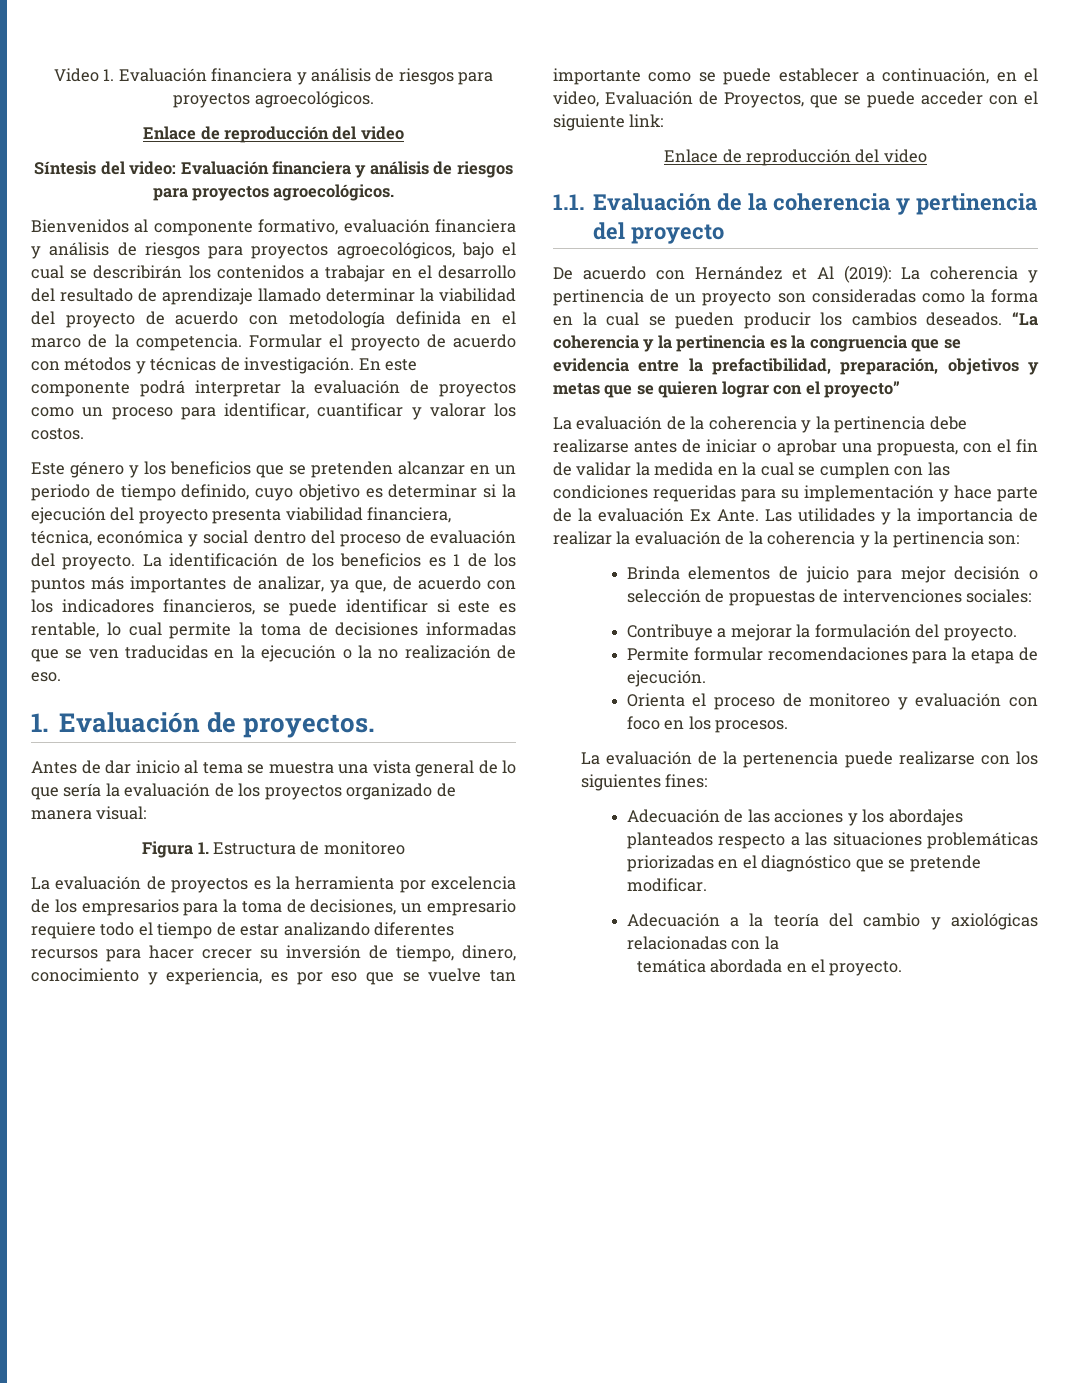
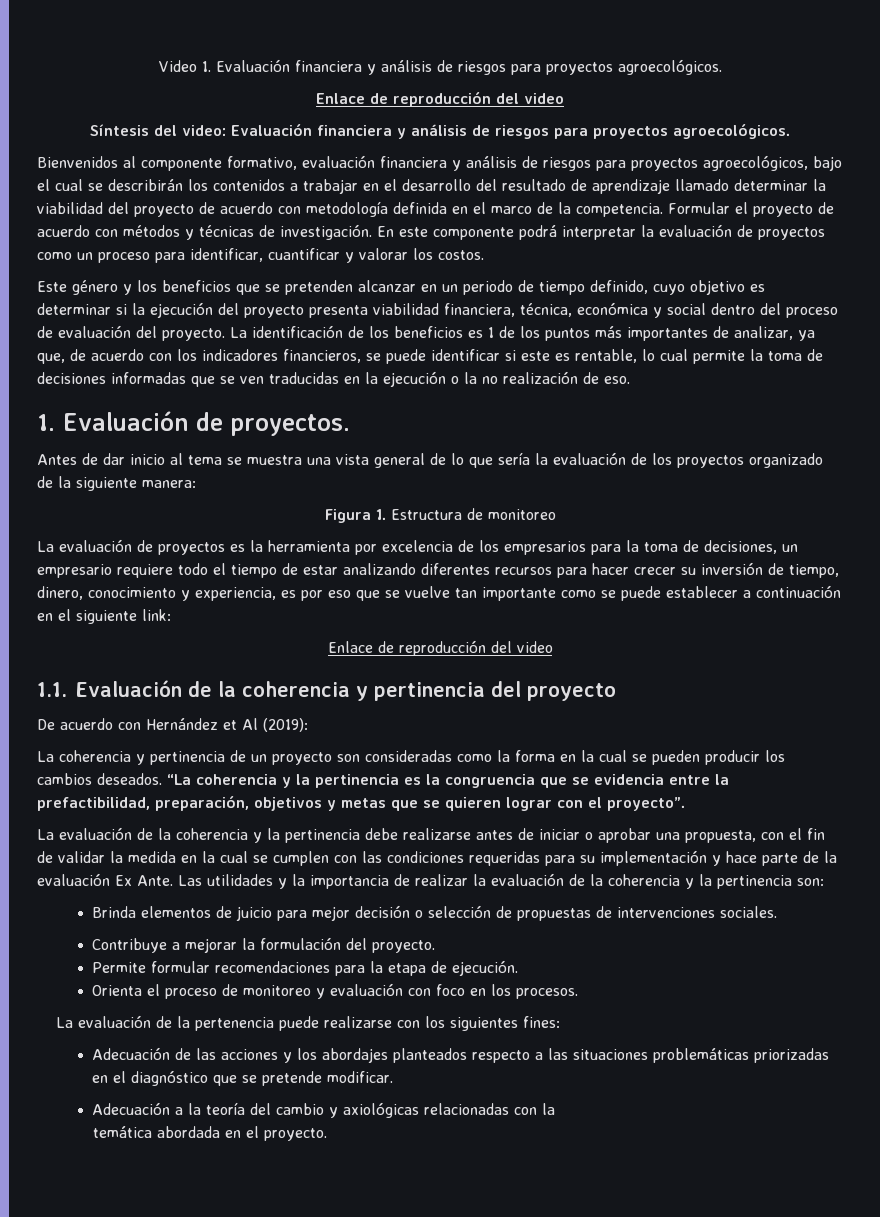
- Antes de dar inicio al tema se muestra una vista general de lo que sería la evaluación de los proyectos organizado de manera visual:
+ Antes de dar inicio al tema se muestra una vista general de lo que sería la evaluación de los proyectos organizado de la siguiente manera:
- La evaluación de proyectos es la herramienta por excelencia de los empresarios para la toma de decisiones, un empresario requiere todo el tiempo de estar analizando diferentes recursos para hacer crecer su inversión de tiempo, dinero, conocimiento y experiencia, es por eso que se vuelve tan importante como se puede establecer a continuación, en el video, Evaluación de Proyectos, que se puede acceder con el siguiente link:
+ La evaluación de proyectos es la herramienta por excelencia de los empresarios para la toma de decisiones, un empresario requiere todo el tiempo de estar analizando diferentes recursos para hacer crecer su inversión de tiempo, dinero, conocimiento y experiencia, es por eso que se vuelve tan importante como se puede establecer a continuación en el siguiente link:
- De acuerdo con Hernández et Al (2019): La coherencia y pertinencia de un proyecto son consideradas como la forma en la cual se pueden producir los cambios deseados.
+ De acuerdo con Hernández et Al (2019):
+ La coherencia y pertinencia de un proyecto son consideradas como la forma en la cual se pueden producir los cambios deseados.
- “La coherencia y la pertinencia es la congruencia que se evidencia entre la prefactibilidad, preparación, objetivos y metas que se quieren lograr con el proyecto”
+ “La coherencia y la pertinencia es la congruencia que se evidencia entre la prefactibilidad, preparación, objetivos y metas que se quieren lograr con el proyecto”.
- Brinda elementos de juicio para mejor decisión o selección de propuestas de intervenciones sociales:
+ Brinda elementos de juicio para mejor decisión o selección de propuestas de intervenciones sociales.

